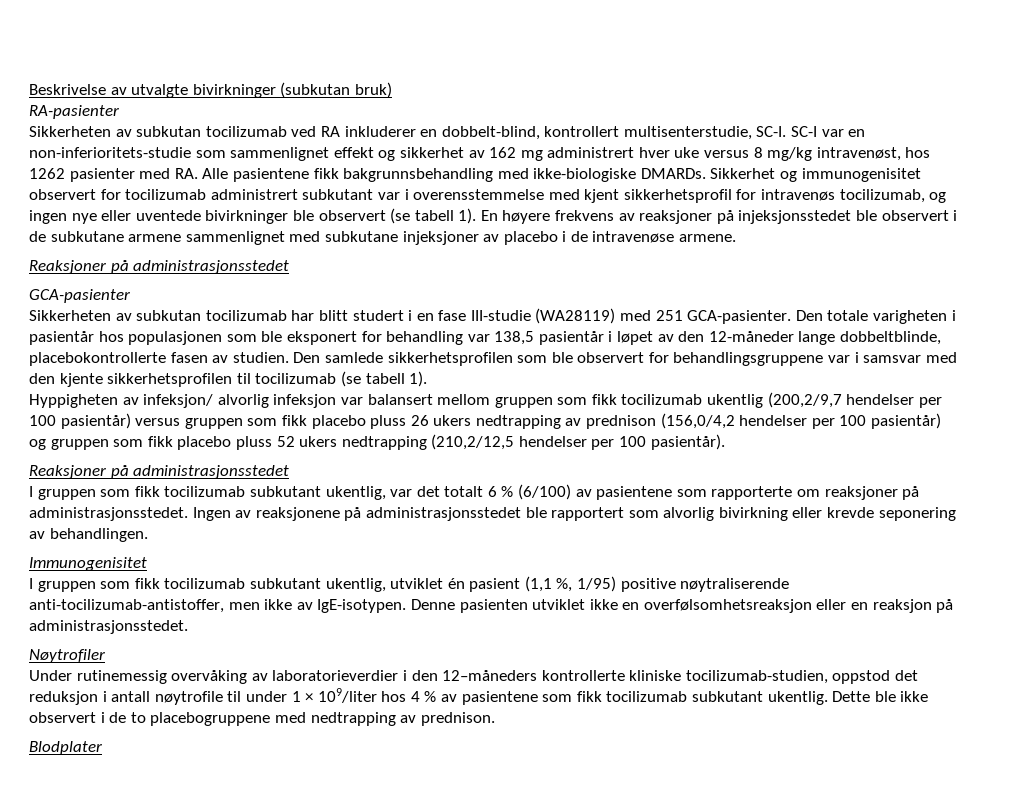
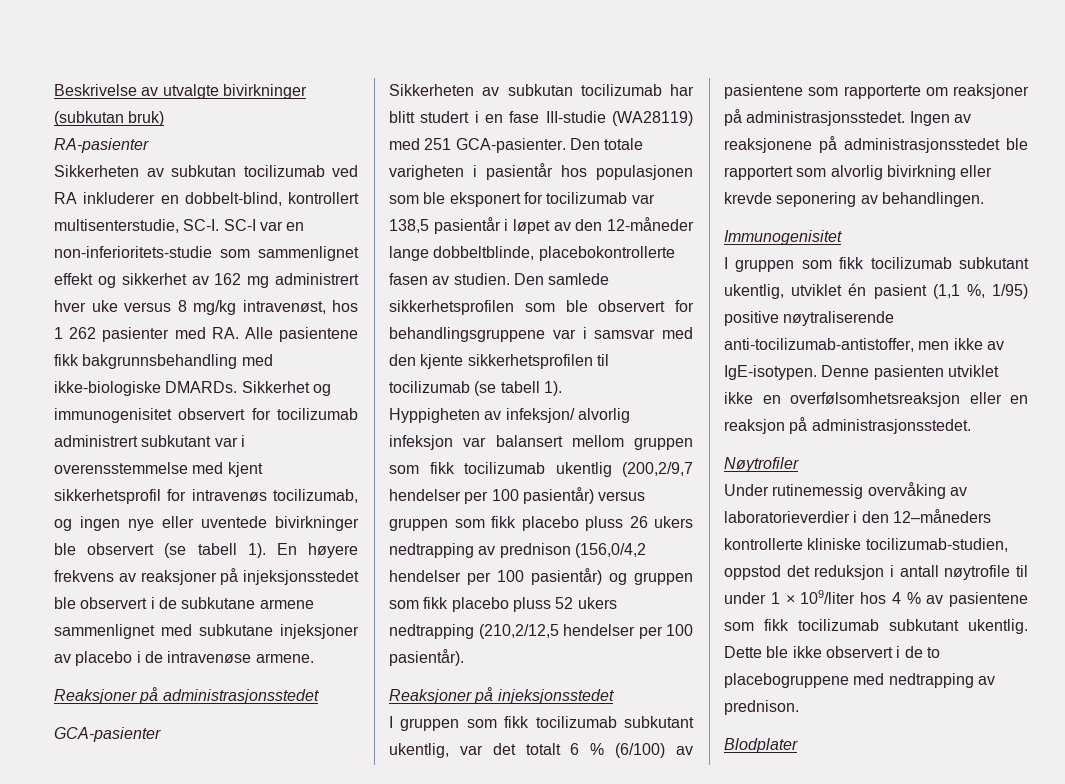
- SC-I var en non-inferioritets-studie som sammenlignet effekt og sikkerhet av 162 mg administrert hver uke versus 8 mg/kg intravenøst, hos 1262 pasienter med RA. Alle pasientene fikk bakgrunnsbehandling med ikke-biologiske DMARDs.
+ SC-I var en non-inferioritets-studie som sammenlignet effekt og sikkerhet av 162 mg administrert hver uke versus 8 mg/kg intravenøst, hos 1 262 pasienter med RA. Alle pasientene fikk bakgrunnsbehandling med ikke-biologiske DMARDs.
- Den totale varigheten i pasientår hos populasjonen som ble eksponert for behandling var 138,5 pasientår i løpet av den 12-måneder lange dobbeltblinde, placebokontrollerte fasen av studien.
+ Den totale varigheten i pasientår hos populasjonen som ble eksponert for tocilizumab var 138,5 pasientår i løpet av den 12-måneder lange dobbeltblinde, placebokontrollerte fasen av studien.
  Hyppigheten av infeksjon/ alvorlig infeksjon var balansert mellom gruppen som fikk tocilizumab ukentlig (200,2/9,7 hendelser per 100 pasientår) versus gruppen som fikk placebo pluss 26 ukers nedtrapping av prednison (156,0/4,2 hendelser per 100 pasientår) og gruppen som fikk placebo pluss 52 ukers nedtrapping (210,2/12,5 hendelser per 100 pasientår).
- Reaksjoner på administrasjonsstedet
+ Reaksjoner på injeksjonsstedet

